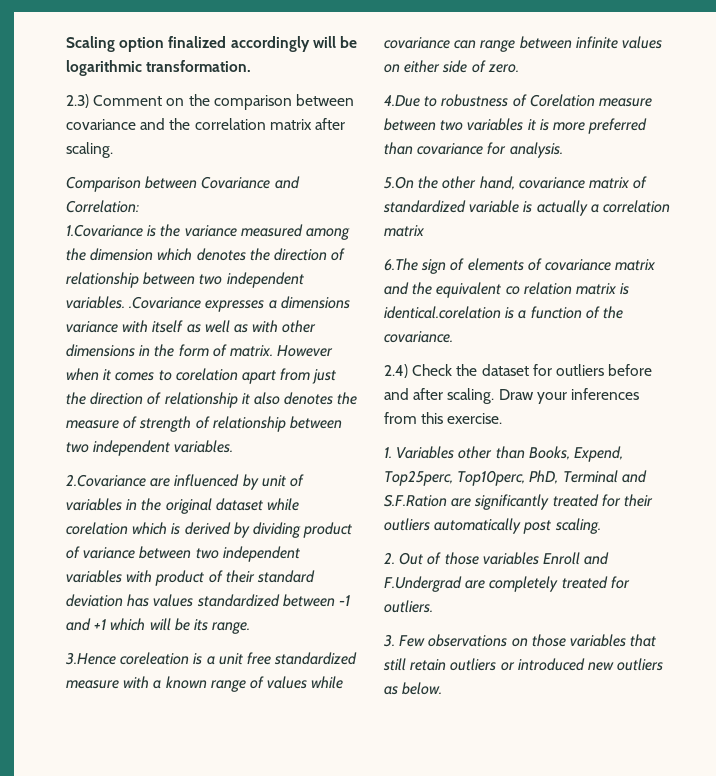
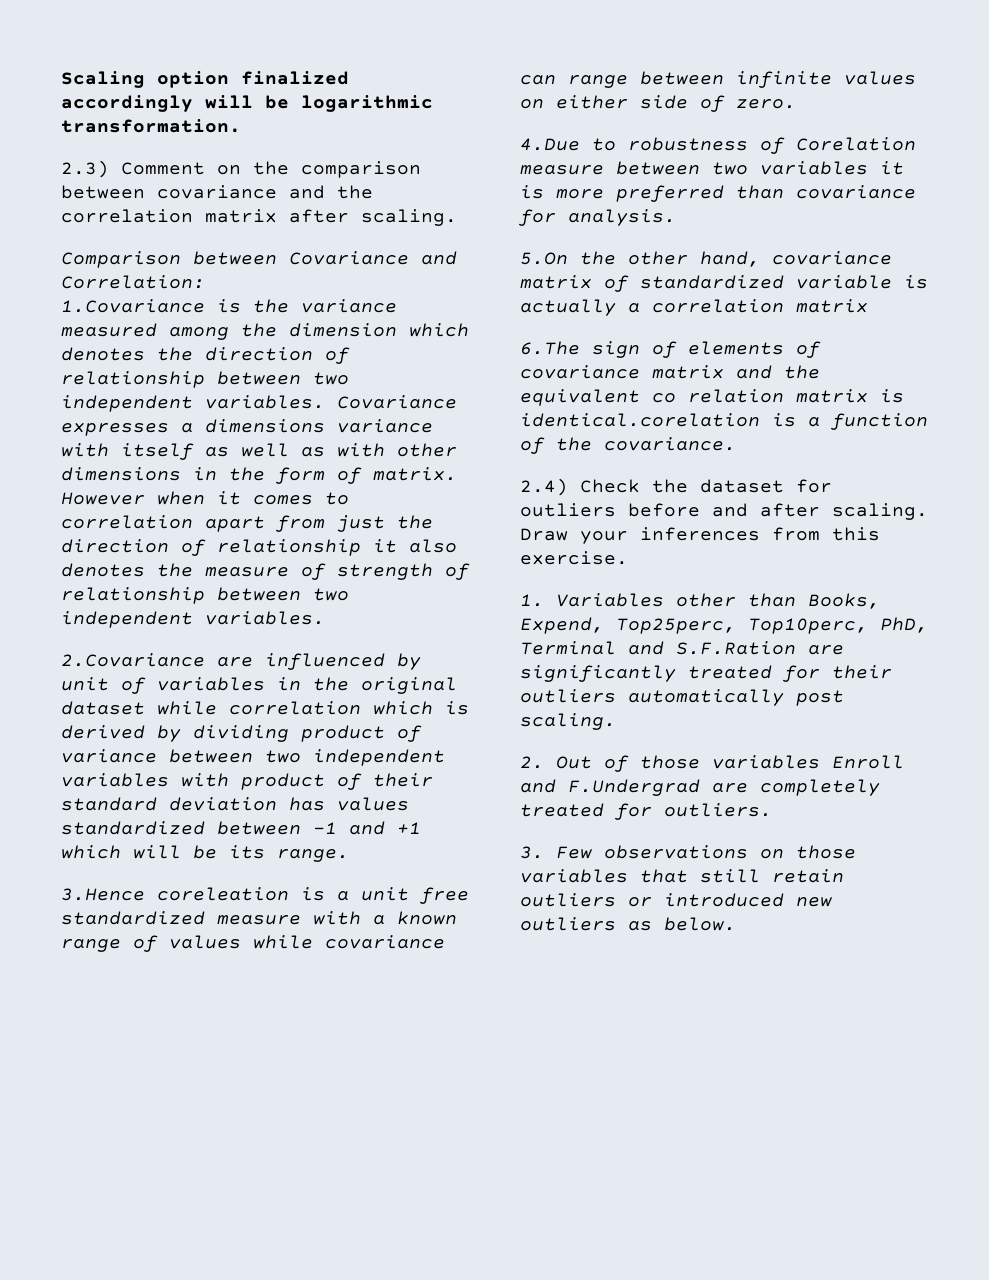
- 1.Covariance is the variance measured among the dimension which denotes the direction of relationship between two independent variables. .Covariance expresses a dimensions variance with itself as well as with other dimensions in the form of matrix.
+ 1.Covariance is the variance measured among the dimension which denotes the direction of relationship between two independent variables. Covariance expresses a dimensions variance with itself as well as with other dimensions in the form of matrix.
- However when it comes to corelation apart from just the direction of relationship it also denotes the measure of strength of relationship between two independent variables.
+ However when it comes to correlation apart from just the direction of relationship it also denotes the measure of strength of relationship between two independent variables.
- 2.Covariance are influenced by unit of variables in the original dataset while corelation which is derived by dividing product of variance between two independent variables with product of their standard deviation has values standardized between -1 and +1 which will be its range.
+ 2.Covariance are influenced by unit of variables in the original dataset while correlation which is derived by dividing product of variance between two independent variables with product of their standard deviation has values standardized between -1 and +1 which will be its range.

